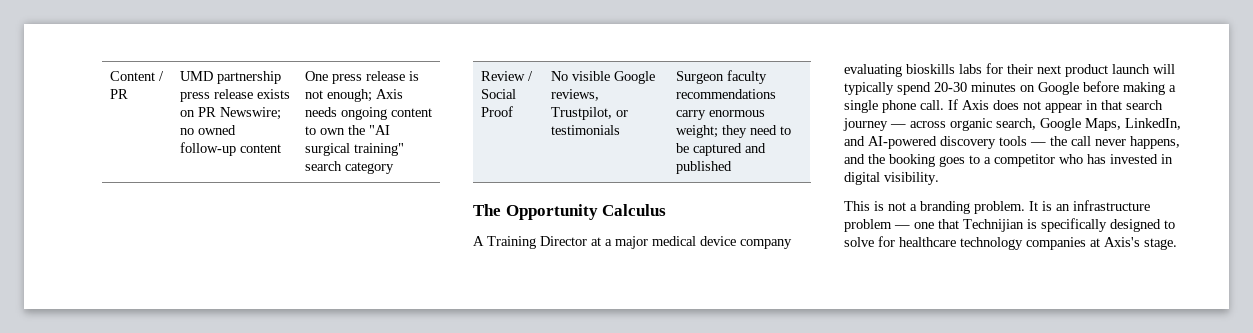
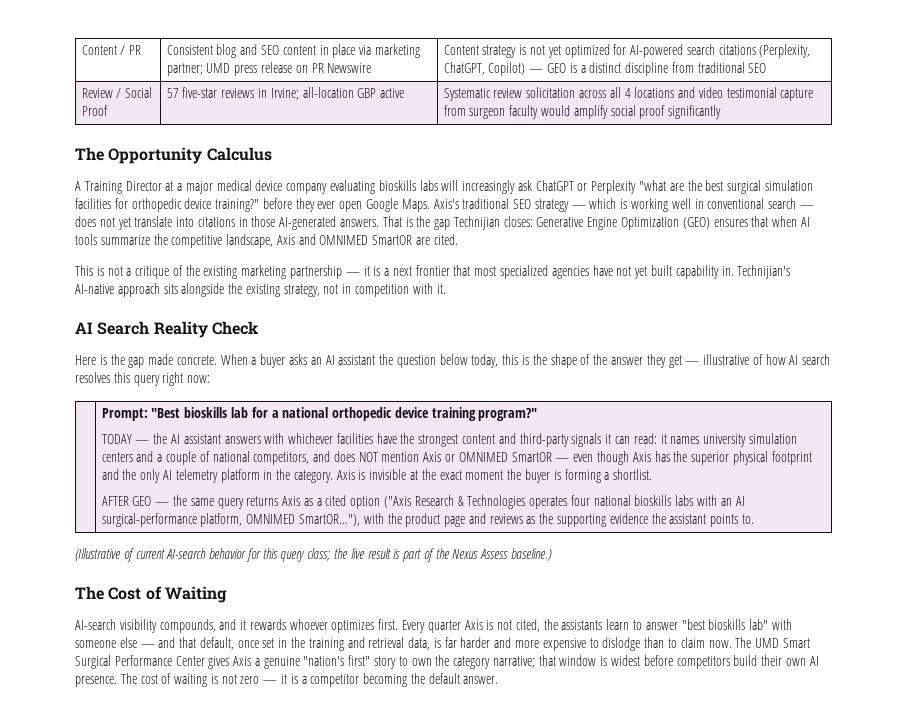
- UMD partnership press release exists on PR Newswire; no owned follow-up content | One press release is not enough; Axis needs ongoing content to own the "AI surgical training" search category
- Review / Social Proof | No visible Google reviews, Trustpilot, or testimonials | Surgeon faculty recommendations carry enormous weight; they need to be captured and published
+ Consistent blog and SEO content in place via marketing partner; UMD press release on PR Newswire | Content strategy is not yet optimized for AI-powered search citations (Perplexity, ChatGPT, Copilot) — GEO is a distinct discipline from traditional SEO
+ Review / Social Proof | 57 five-star reviews in Irvine; all-location GBP active | Systematic review solicitation across all 4 locations and video testimonial capture from surgeon faculty would amplify social proof significantly
- A Training Director at a major medical device company evaluating bioskills labs for their next product launch will typically spend 20-30 minutes on Google before making a single phone call. If Axis does not appear in that search journey — across organic search, Google Maps, LinkedIn, and AI-powered discovery tools — the call never happens, and the booking goes to a competitor who has invested in digital visibility.
- This is not a branding problem. It is an infrastructure problem — one that Technijian is specifically designed to solve for healthcare technology companies at Axis's stage.
+ A Training Director at a major medical device company evaluating bioskills labs will increasingly ask ChatGPT or Perplexity "what are the best surgical simulation facilities for orthopedic device training?" before they ever open Google Maps. Axis's traditional SEO strategy — which is working well in conventional search — does not yet translate into citations in those AI-generated answers. That is the gap Technijian closes: Generative Engine Optimization (GEO) ensures that when AI tools summarize the competitive landscape, Axis and OMNIMED SmartOR are cited.
+ This is not a critique of the existing marketing partnership — it is a next frontier that most specialized agencies have not yet built capability in. Technijian's AI-native approach sits alongside the existing strategy, not in competition with it.
+ AI Search Reality Check
+ Here is the gap made concrete. When a buyer asks an AI assistant the question below today, this is the shape of the answer they get — illustrative of how AI search resolves this query right now:
+ | Prompt: "Best bioskills lab for a national orthopedic device training program?"
+ TODAY — the AI assistant answers with whichever facilities have the strongest content and third-party signals it can read: it names university simulation centers and a couple of national competitors, and does NOT mention Axis or OMNIMED SmartOR — even though Axis has the superior physical footprint and the only AI telemetry platform in the category. Axis is invisible at the exact moment the buyer is forming a shortlist.
+ AFTER GEO — the same query returns Axis as a cited option ("Axis Research & Technologies operates four national bioskills labs with an AI surgical-performance platform, OMNIMED SmartOR…"), with the product page and reviews as the supporting evidence the assistant points to.
+ (Illustrative of current AI-search behavior for this query class; the live result is part of the Nexus Assess baseline.)
+ The Cost of Waiting
+ AI-search visibility compounds, and it rewards whoever optimizes first. Every quarter Axis is not cited, the assistants learn to answer "best bioskills lab" with someone else — and that default, once set in the training and retrieval data, is far harder and more expensive to dislodge than to claim now. The UMD Smart Surgical Performance Center gives Axis a genuine "nation's first" story to own the category narrative; that window is widest before competitors build their own AI presence. The cost of waiting is not zero — it is a competitor becoming the default answer.

